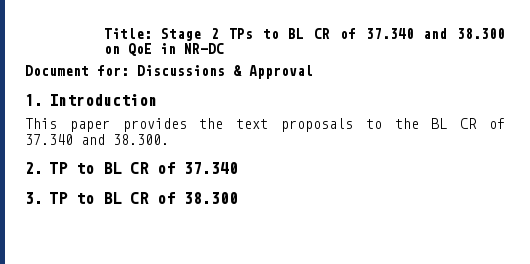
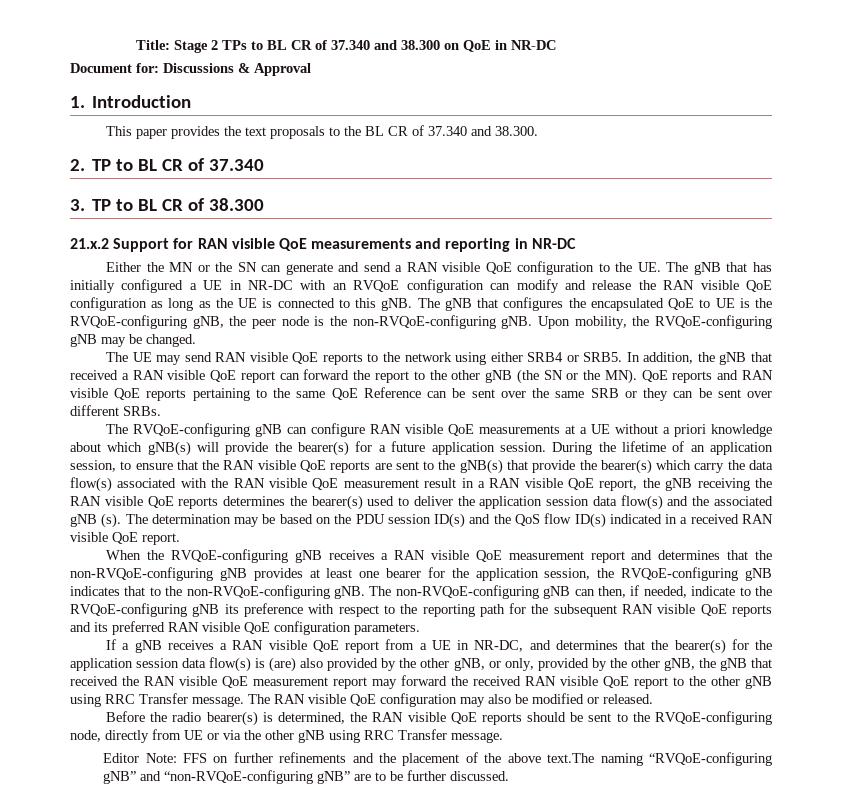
+ 21.x.2 Support for RAN visible QoE measurements and reporting in NR-DC
+ Either the MN or the SN can generate and send a RAN visible QoE configuration to the UE. The gNB that has initially configured a UE in NR-DC with an RVQoE configuration can modify and release the RAN visible QoE configuration as long as the UE is connected to this gNB. The gNB that configures the encapsulated QoE to UE is the RVQoE-configuring gNB, the peer node is the non-RVQoE-configuring gNB. Upon mobility, the RVQoE-configuring gNB may be changed.
+ The UE may send RAN visible QoE reports to the network using either SRB4 or SRB5. In addition, the gNB that received a RAN visible QoE report can forward the report to the other gNB (the SN or the MN). QoE reports and RAN visible QoE reports pertaining to the same QoE Reference can be sent over the same SRB or they can be sent over different SRBs.
+ The RVQoE-configuring gNB can configure RAN visible QoE measurements at a UE without a priori knowledge about which gNB(s) will provide the bearer(s) for a future application session. During the lifetime of an application session, to ensure that the RAN visible QoE reports are sent to the gNB(s) that provide the bearer(s) which carry the data flow(s) associated with the RAN visible QoE measurement result in a RAN visible QoE report, the gNB receiving the RAN visible QoE reports determines the bearer(s) used to deliver the application session data flow(s) and the associated gNB (s). The determination may be based on the PDU session ID(s) and the QoS flow ID(s) indicated in a received RAN visible QoE report.
+ When the RVQoE-configuring gNB receives a RAN visible QoE measurement report and determines that the non-RVQoE-configuring gNB provides at least one bearer for the application session, the RVQoE-configuring gNB indicates that to the non-RVQoE-configuring gNB. The non-RVQoE-configuring gNB can then, if needed, indicate to the RVQoE-configuring gNB its preference with respect to the reporting path for the subsequent RAN visible QoE reports and its preferred RAN visible QoE configuration parameters.
+ If a gNB receives a RAN visible QoE report from a UE in NR-DC, and determines that the bearer(s) for the application session data flow(s) is (are) also provided by the other gNB, or only, provided by the other gNB, the gNB that received the RAN visible QoE measurement report may forward the received RAN visible QoE report to the other gNB using RRC Transfer message. The RAN visible QoE configuration may also be modified or released.
+ Before the radio bearer(s) is determined, the RAN visible QoE reports should be sent to the RVQoE-configuring node, directly from UE or via the other gNB using RRC Transfer message.
+ Editor Note: FFS on further refinements and the placement of the above text.The naming “RVQoE-configuring gNB” and “non-RVQoE-configuring gNB” are to be further discussed.

